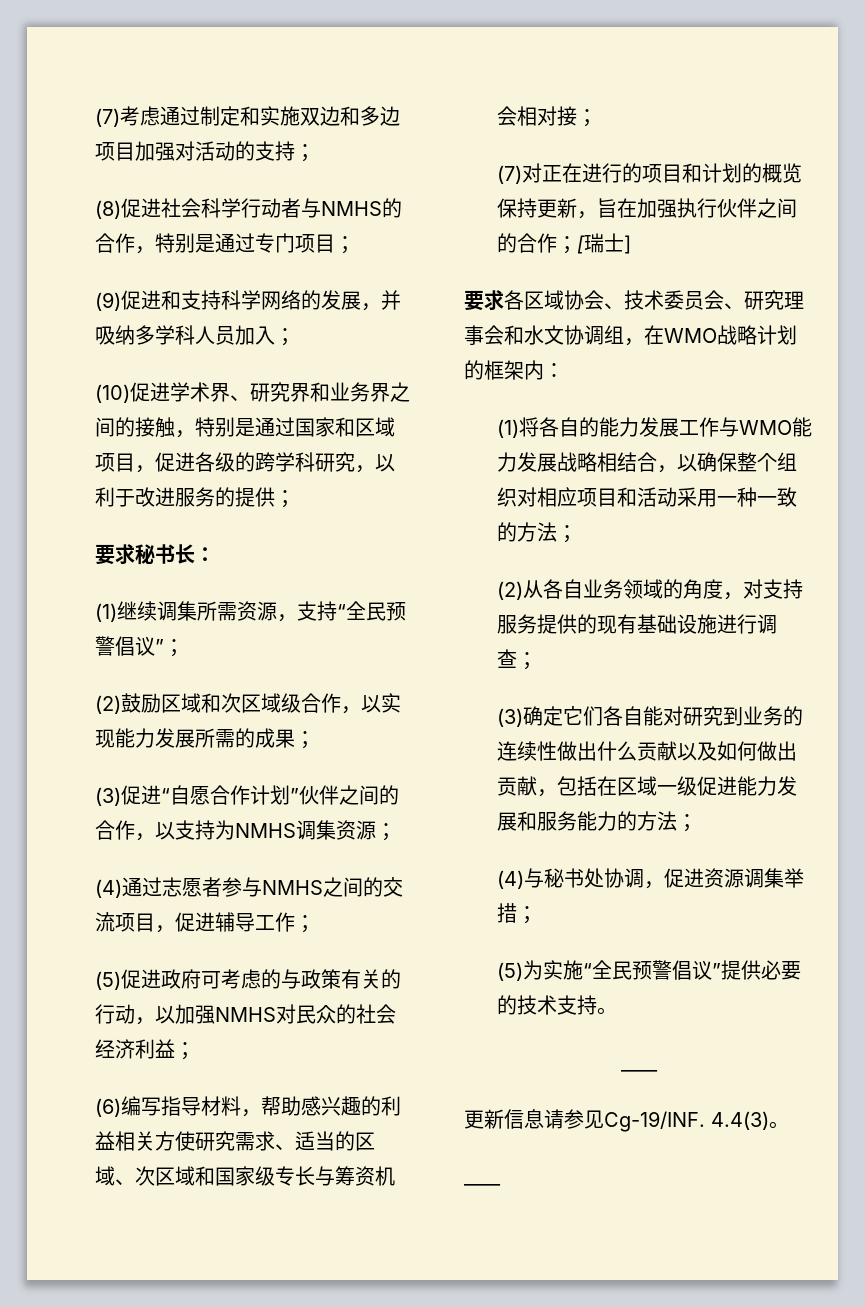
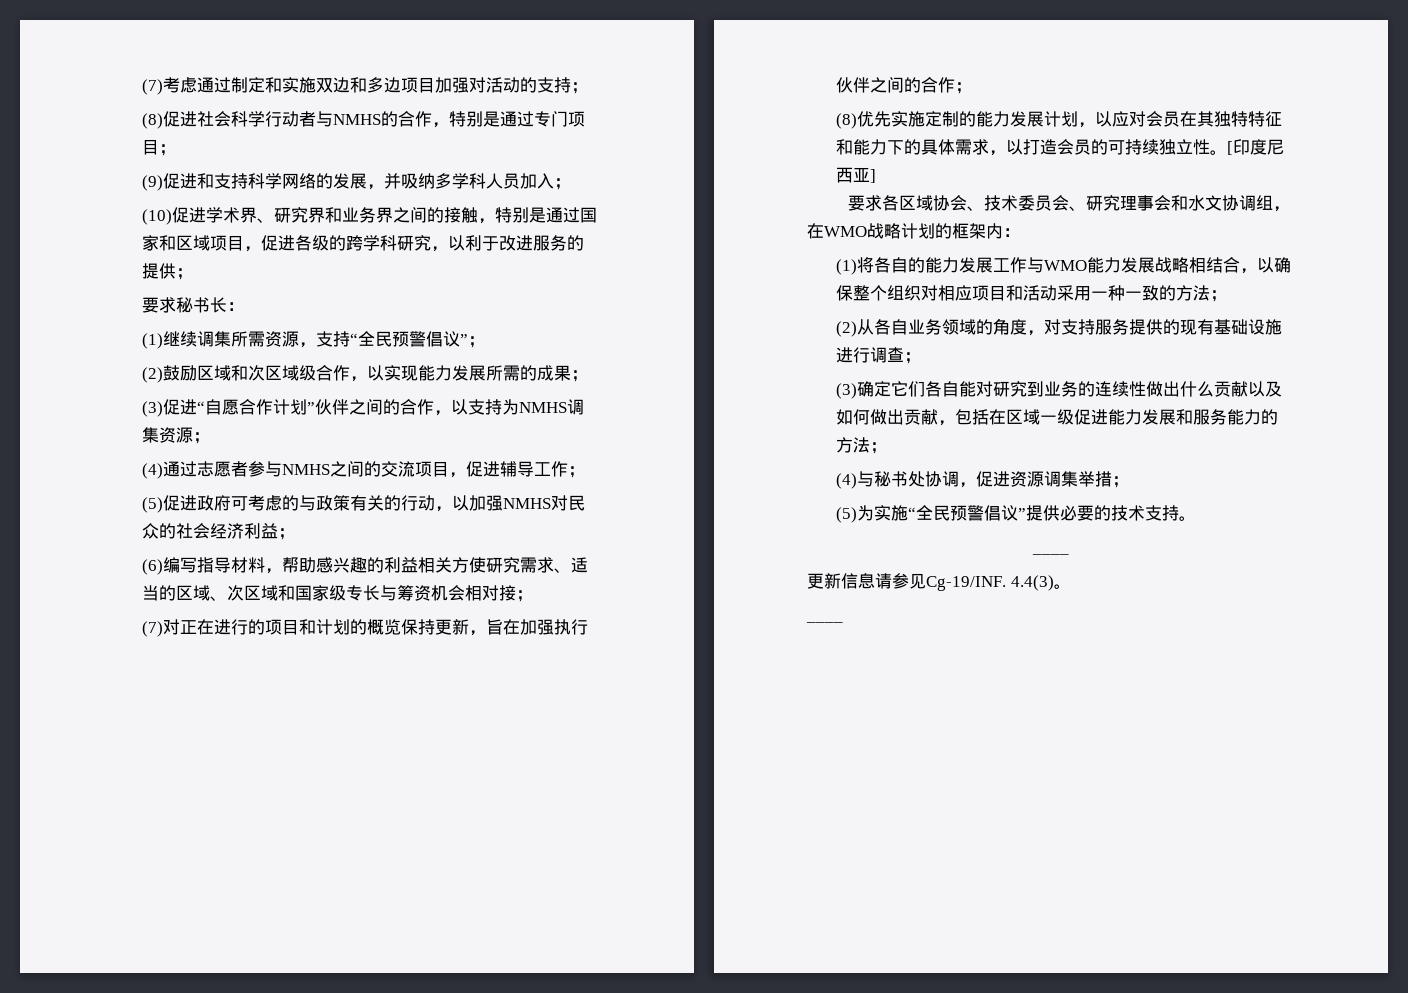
- (7)对正在进行的项目和计划的概览保持更新，旨在加强执行伙伴之间的合作；[瑞士]
+ (7)对正在进行的项目和计划的概览保持更新，旨在加强执行伙伴之间的合作；
+ (8)优先实施定制的能力发展计划，以应对会员在其独特特征和能力下的具体需求，以打造会员的可持续独立性。[印度尼西亚]

